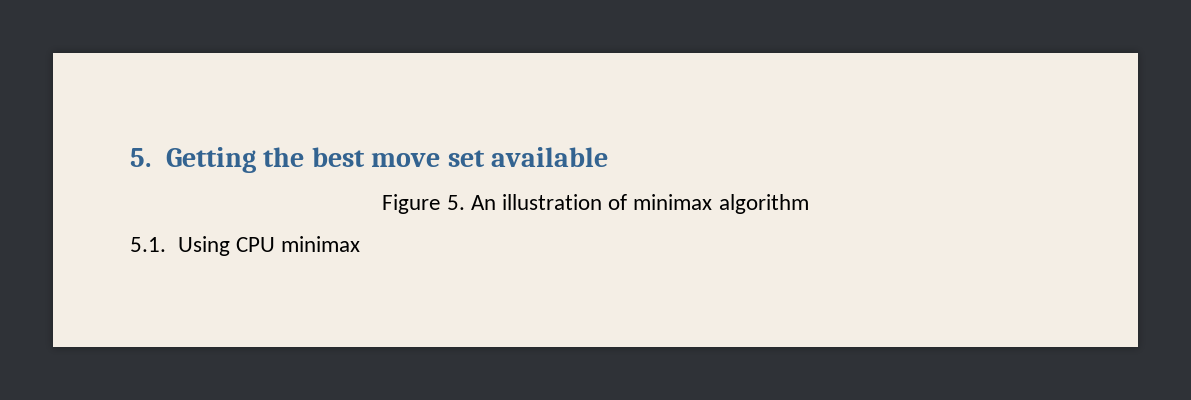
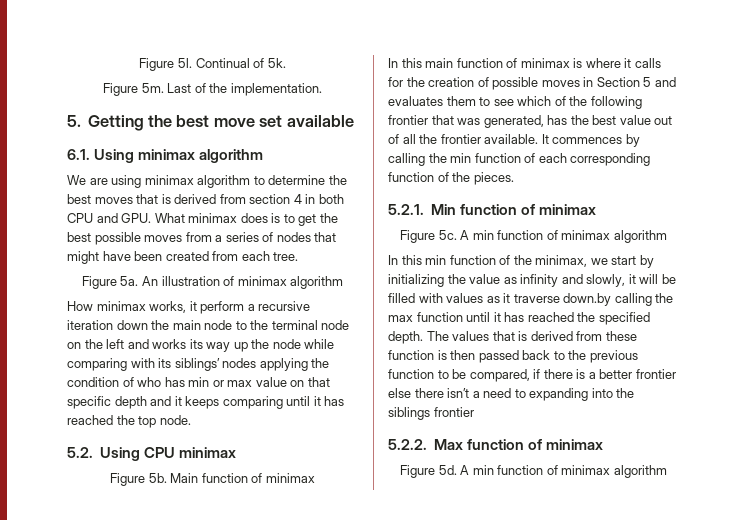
+ Figure 5l. Continual of 5k.
+ Figure 5m. Last of the implementation.
- Figure 5. An illustration of minimax algorithm
+ 6.1. Using minimax algorithm
+ We are using minimax algorithm to determine the best moves that is derived from section 4 in both CPU and GPU. What minimax does is to get the best possible moves from a series of nodes that might have been created from each tree.
+ Figure 5a. An illustration of minimax algorithm
- 5.1. Using CPU minimax
+ How minimax works, it perform a recursive iteration down the main node to the terminal node on the left and works its way up the node while comparing with its siblings’ nodes applying the condition of who has min or max value on that specific depth and it keeps comparing until it has reached the top node.
+ 5.2. Using CPU minimax
+ Figure 5b. Main function of minimax
+ In this main function of minimax is where it calls for the creation of possible moves in Section 5 and evaluates them to see which of the following frontier that was generated, has the best value out of all the frontier available. It commences by calling the min function of each corresponding function of the pieces.
+ 5.2.1. Min function of minimax
+ Figure 5c. A min function of minimax algorithm
+ In this min function of the minimax, we start by initializing the value as infinity and slowly, it will be filled with values as it traverse down.by calling the max function until it has reached the specified depth. The values that is derived from these function is then passed back to the previous function to be compared, if there is a better frontier else there isn’t a need to expanding into the siblings frontier
+ 5.2.2. Max function of minimax
+ Figure 5d. A min function of minimax algorithm

